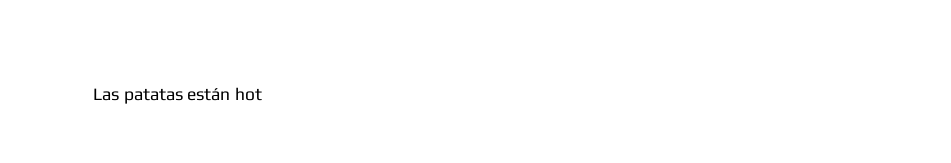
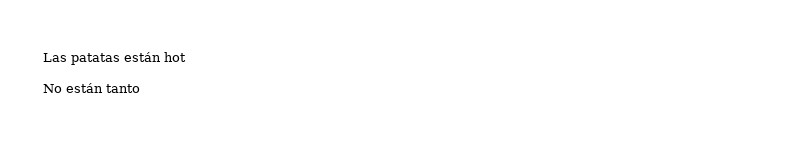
+ No están tanto

